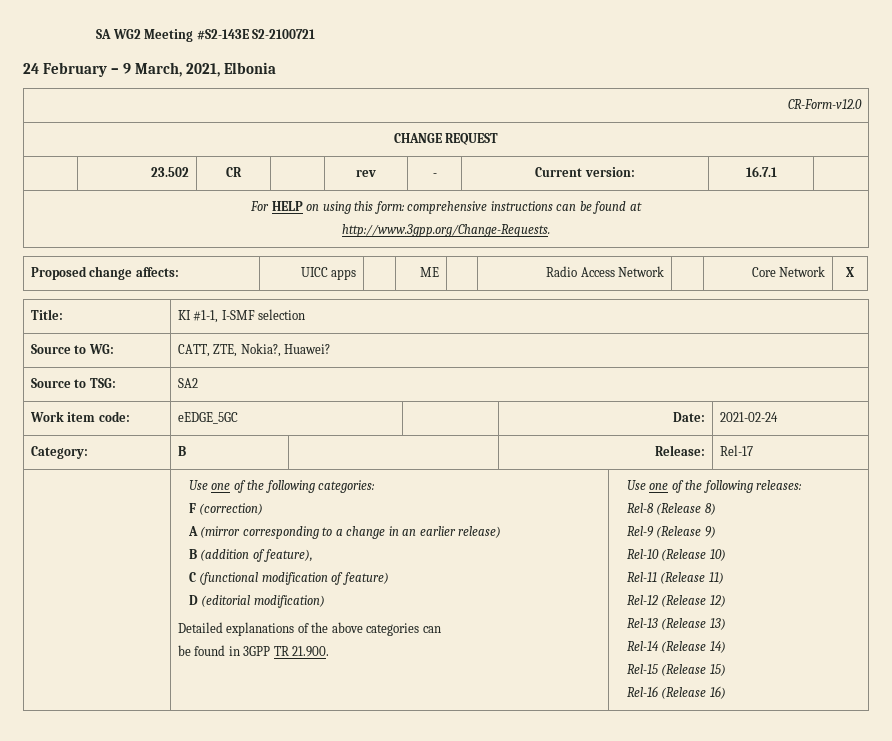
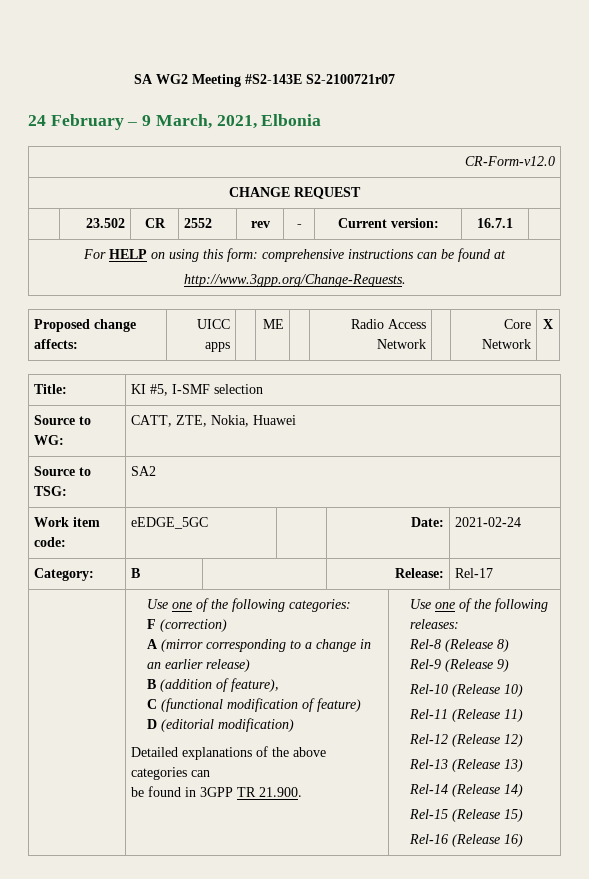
- SA WG2 Meeting #S2-143E S2-2100721
+ SA WG2 Meeting #S2-143E S2-2100721r07
- | 23.502 | CR | | rev | - | Current version: | 16.7.1 |
+ | 23.502 | CR | 2552 | rev | - | Current version: | 16.7.1 |
- Title: | KI #1-1, I-SMF selection
+ Title: | KI #5, I-SMF selection
- Source to WG: | CATT, ZTE, Nokia?, Huawei?
+ Source to WG: | CATT, ZTE, Nokia, Huawei

